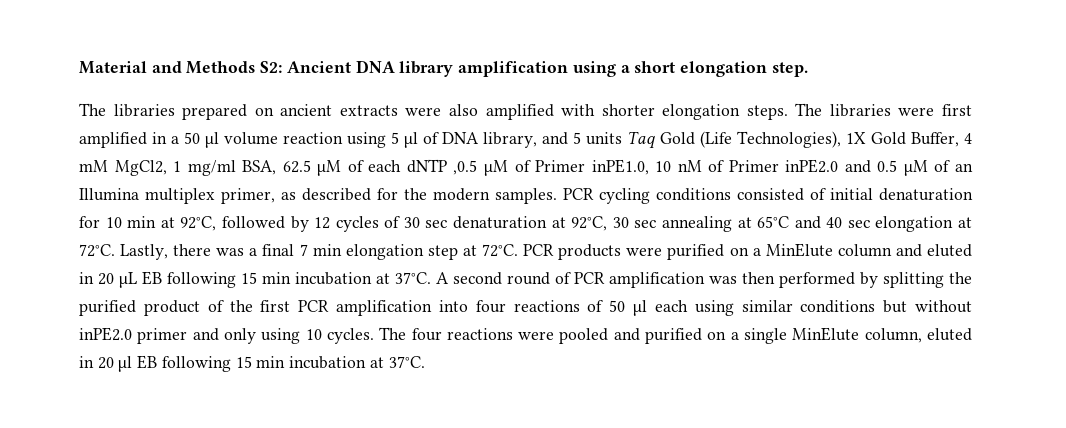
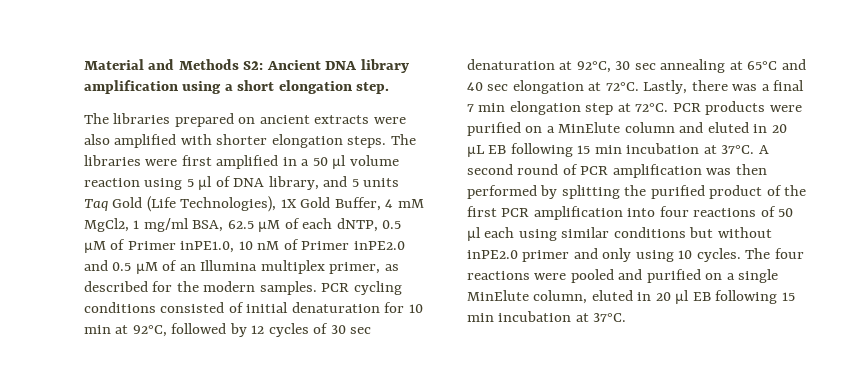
- The libraries were first amplified in a 50 µl volume reaction using 5 µl of DNA library, and 5 units Taq Gold (Life Technologies), 1X Gold Buffer, 4 mM MgCl2, 1 mg/ml BSA, 62.5 µM of each dNTP ,0.5 µM of Primer inPE1.0, 10 nM of Primer inPE2.0 and 0.5 µM of an Illumina multiplex primer, as described for the modern samples.
+ The libraries were first amplified in a 50 µl volume reaction using 5 µl of DNA library, and 5 units Taq Gold (Life Technologies), 1X Gold Buffer, 4 mM MgCl2, 1 mg/ml BSA, 62.5 µM of each dNTP, 0.5 µM of Primer inPE1.0, 10 nM of Primer inPE2.0 and 0.5 µM of an Illumina multiplex primer, as described for the modern samples.

